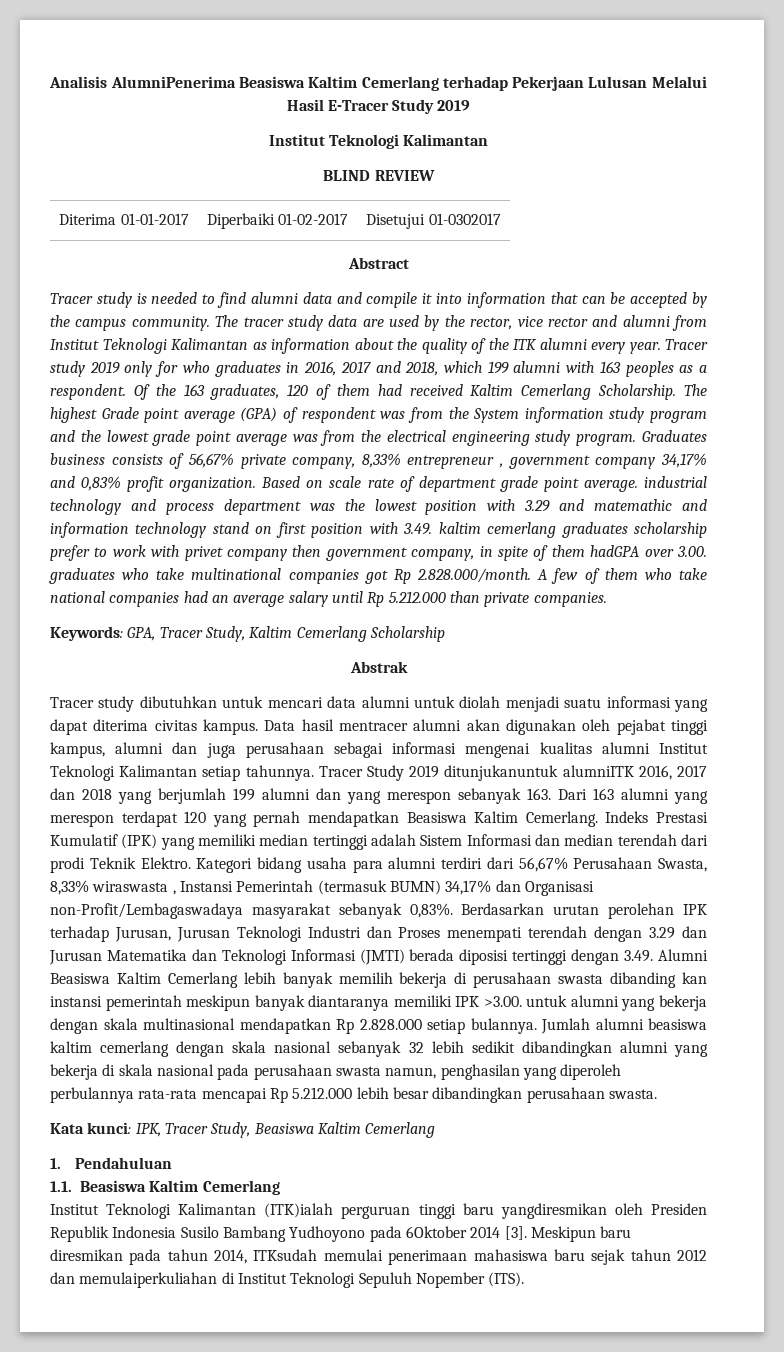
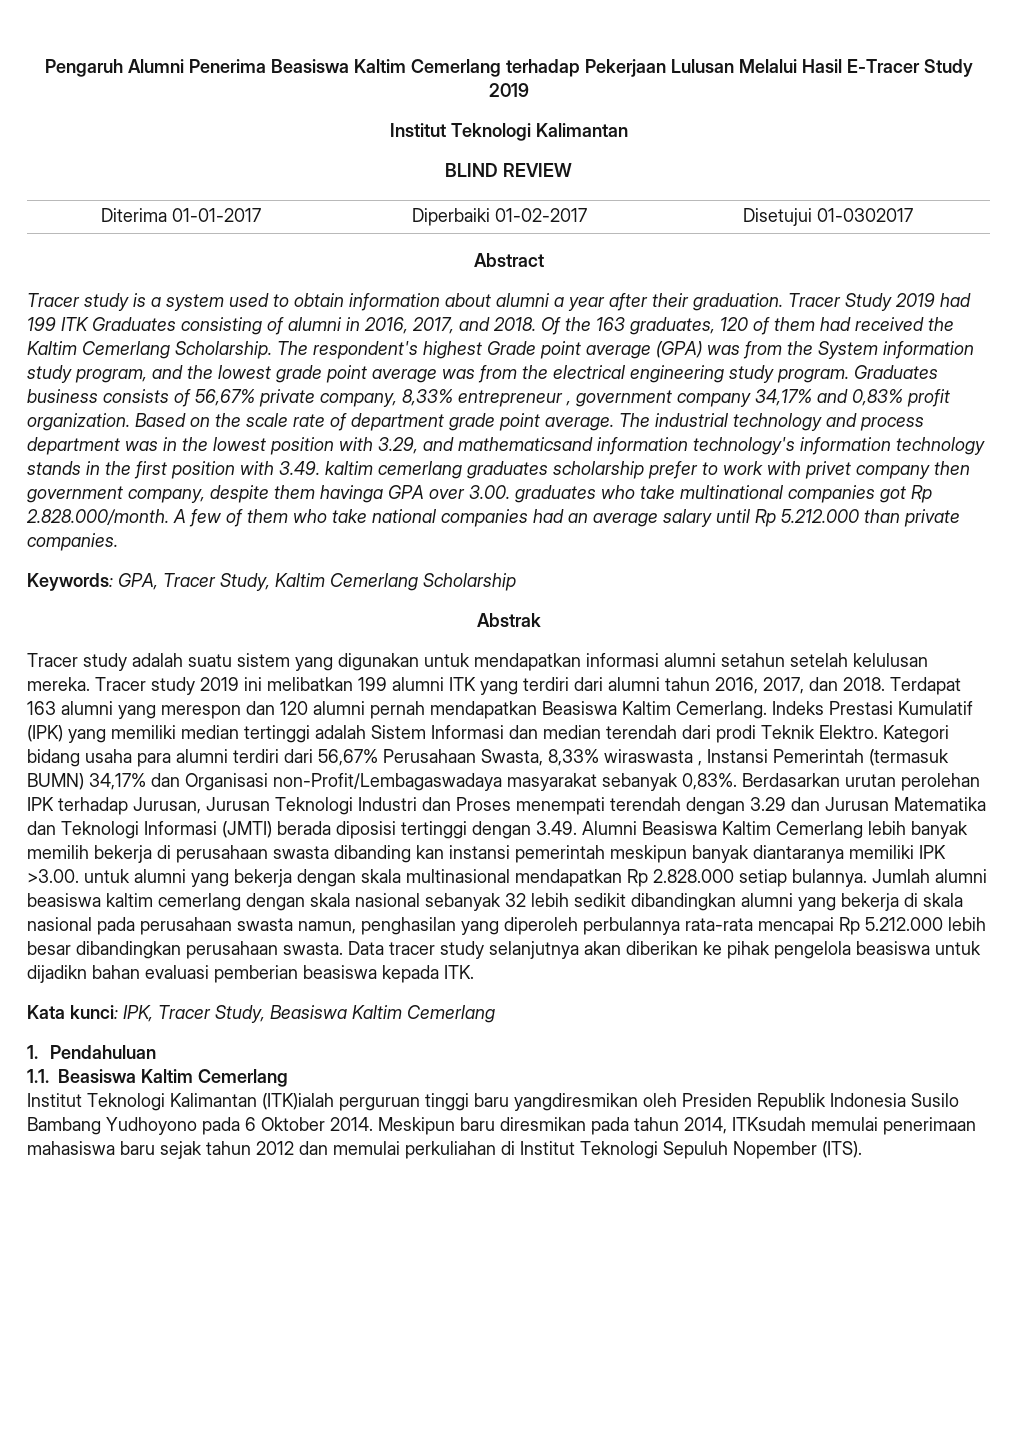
- Analisis AlumniPenerima Beasiswa Kaltim Cemerlang terhadap Pekerjaan Lulusan Melalui Hasil E-Tracer Study 2019
+ Pengaruh Alumni Penerima Beasiswa Kaltim Cemerlang terhadap Pekerjaan Lulusan Melalui Hasil E-Tracer Study 2019
- Tracer study is needed to find alumni data and compile it into information that can be accepted by the campus community. The tracer study data are used by the rector, vice rector and alumni from Institut Teknologi Kalimantan as information about the quality of the ITK alumni every year. Tracer study 2019 only for who graduates in 2016, 2017 and 2018, which 199 alumni with 163 peoples as a respondent.
+ Tracer study is a system used to obtain information about alumni a year after their graduation. Tracer Study 2019 had 199 ITK Graduates consisting of alumni in 2016, 2017, and 2018.
- Of the 163 graduates, 120 of them had received Kaltim Cemerlang Scholarship.
+ Of the 163 graduates, 120 of them had received the Kaltim Cemerlang Scholarship.
- The highest Grade point average (GPA) of respondent was from the System information study program and the lowest grade point average was from the electrical engineering study program.
+ The respondent's highest Grade point average (GPA) was from the System information study program, and the lowest grade point average was from the electrical engineering study program.
- Based on scale rate of department grade point average. industrial technology and process department was the lowest position with 3.29 and matemathic and information technology stand on first position with 3.49. kaltim cemerlang graduates scholarship prefer to work with privet company then government company, in spite of them hadGPA over 3.00. graduates who take multinational companies got Rp 2.828.000/month. A few of them who take national companies had an average salary until Rp 5.212.000 than private companies.
+ Based on the scale rate of department grade point average. The industrial technology and process department was in the lowest position with 3.29, and mathematicsand information technology's information technology stands in the first position with 3.49. kaltim cemerlang graduates scholarship prefer to work with privet company then government company, despite them havinga GPA over 3.00. graduates who take multinational companies got Rp 2.828.000/month. A few of them who take national companies had an average salary until Rp 5.212.000 than private companies.
- Tracer study dibutuhkan untuk mencari data alumni untuk diolah menjadi suatu informasi yang dapat diterima civitas kampus. Data hasil mentracer alumni akan digunakan oleh pejabat tinggi kampus, alumni dan juga perusahaan sebagai informasi mengenai kualitas alumni Institut Teknologi Kalimantan setiap tahunnya. Tracer Study 2019 ditunjukanuntuk alumniITK 2016, 2017 dan 2018 yang berjumlah 199 alumni dan yang merespon sebanyak 163. Dari 163 alumni yang merespon terdapat 120 yang pernah mendapatkan Beasiswa Kaltim Cemerlang.
+ Tracer study adalah suatu sistem yang digunakan untuk mendapatkan informasi alumni setahun setelah kelulusan mereka. Tracer study 2019 ini melibatkan 199 alumni ITK yang terdiri dari alumni tahun 2016, 2017, dan 2018. Terdapat 163 alumni yang merespon dan 120 alumni pernah mendapatkan Beasiswa Kaltim Cemerlang.
+ Data tracer study selanjutnya akan diberikan ke pihak pengelola beasiswa untuk dijadikn bahan evaluasi pemberian beasiswa kepada ITK.
- Institut Teknologi Kalimantan (ITK)ialah perguruan tinggi baru yangdiresmikan oleh Presiden Republik Indonesia Susilo Bambang Yudhoyono pada 6Oktober 2014 [3].
+ Institut Teknologi Kalimantan (ITK)ialah perguruan tinggi baru yangdiresmikan oleh Presiden Republik Indonesia Susilo Bambang Yudhoyono pada 6 Oktober 2014.
- Meskipun baru diresmikan pada tahun 2014, ITKsudah memulai penerimaan mahasiswa baru sejak tahun 2012 dan memulaiperkuliahan di Institut Teknologi Sepuluh Nopember (ITS).
+ Meskipun baru diresmikan pada tahun 2014, ITKsudah memulai penerimaan mahasiswa baru sejak tahun 2012 dan memulai perkuliahan di Institut Teknologi Sepuluh Nopember (ITS).

